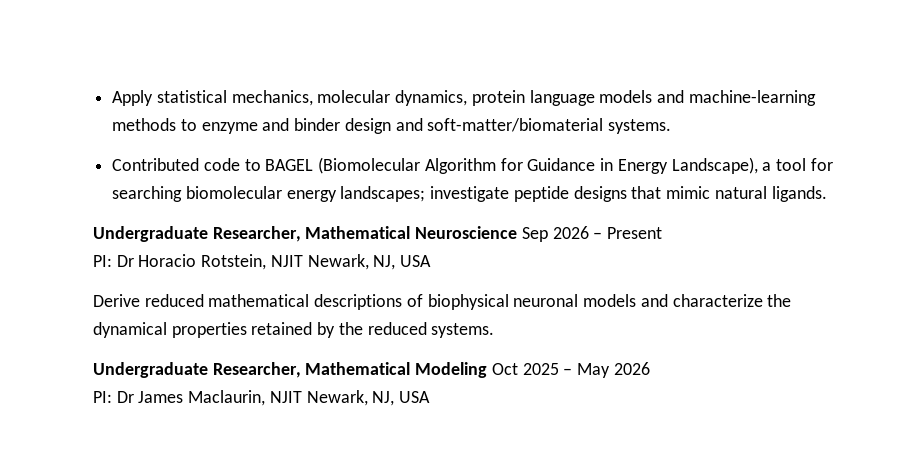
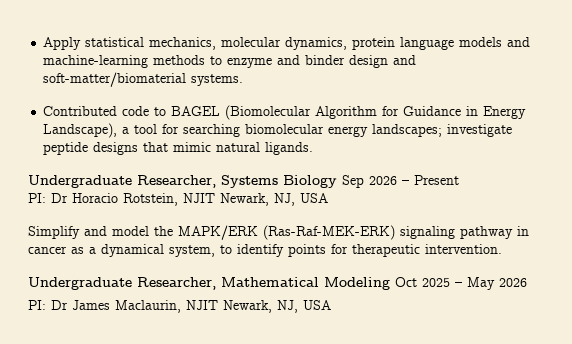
- Undergraduate Researcher, Mathematical Neuroscience Sep 2026 – Present
+ Undergraduate Researcher, Systems Biology Sep 2026 – Present
- Derive reduced mathematical descriptions of biophysical neuronal models and characterize the dynamical properties retained by the reduced systems.
+ Simplify and model the MAPK/ERK (Ras-Raf-MEK-ERK) signaling pathway in cancer as a dynamical system, to identify points for therapeutic intervention.

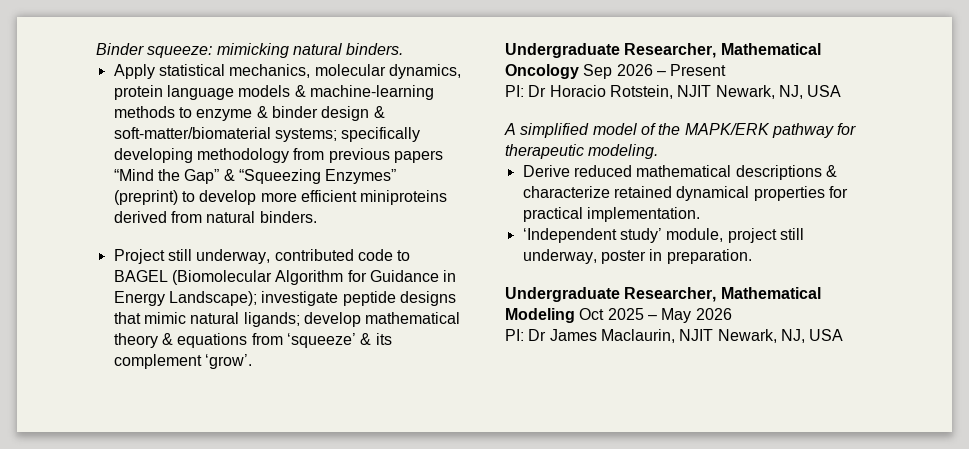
+ Binder squeeze: mimicking natural binders.
- Apply statistical mechanics, molecular dynamics, protein language models and machine-learning methods to enzyme and binder design and soft-matter/biomaterial systems.
- Contributed code to BAGEL (Biomolecular Algorithm for Guidance in Energy Landscape), a tool for searching biomolecular energy landscapes; investigate peptide designs that mimic natural ligands.
- Undergraduate Researcher, Systems Biology Sep 2026 – Present
+ Apply statistical mechanics, molecular dynamics, protein language models & machine-learning methods to enzyme & binder design & soft-matter/biomaterial systems; specifically developing methodology from previous papers “Mind the Gap” & “Squeezing Enzymes” (preprint) to develop more efficient miniproteins derived from natural binders.
+ Project still underway, contributed code to BAGEL (Biomolecular Algorithm for Guidance in Energy Landscape); investigate peptide designs that mimic natural ligands; develop mathematical theory & equations from ‘squeeze’ & its complement ‘grow’.
+ Undergraduate Researcher, Mathematical Oncology Sep 2026 – Present
- Simplify and model the MAPK/ERK (Ras-Raf-MEK-ERK) signaling pathway in cancer as a dynamical system, to identify points for therapeutic intervention.
+ A simplified model of the MAPK/ERK pathway for therapeutic modeling.
+ Derive reduced mathematical descriptions & characterize retained dynamical properties for practical implementation.
+ ‘Independent study’ module, project still underway, poster in preparation.

